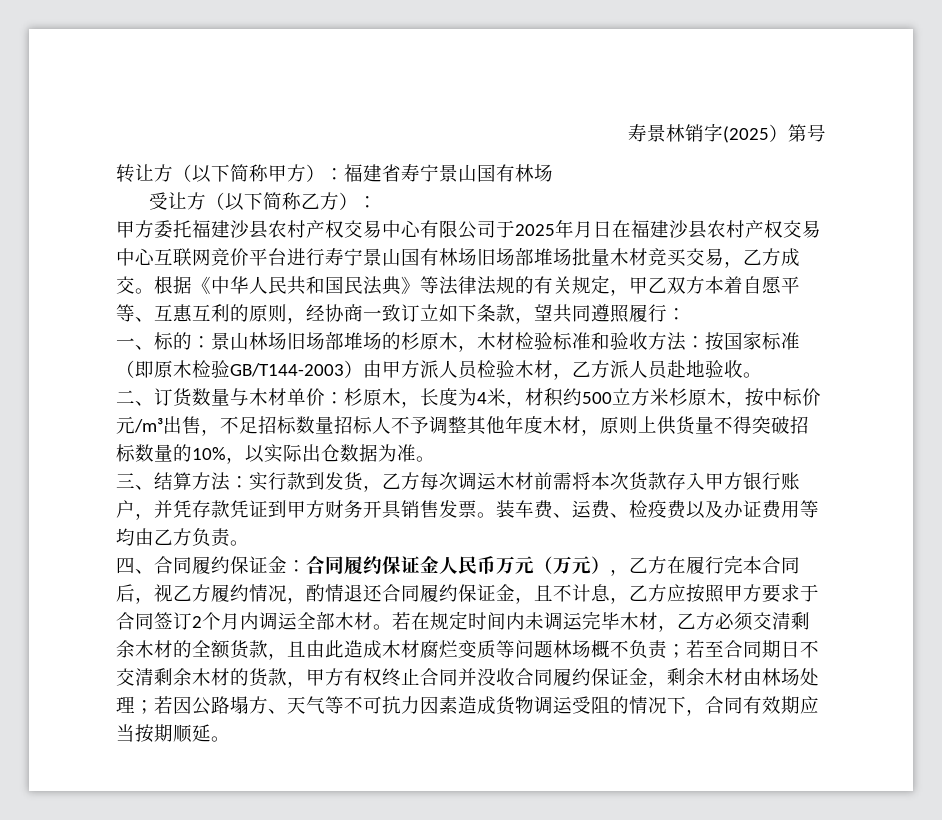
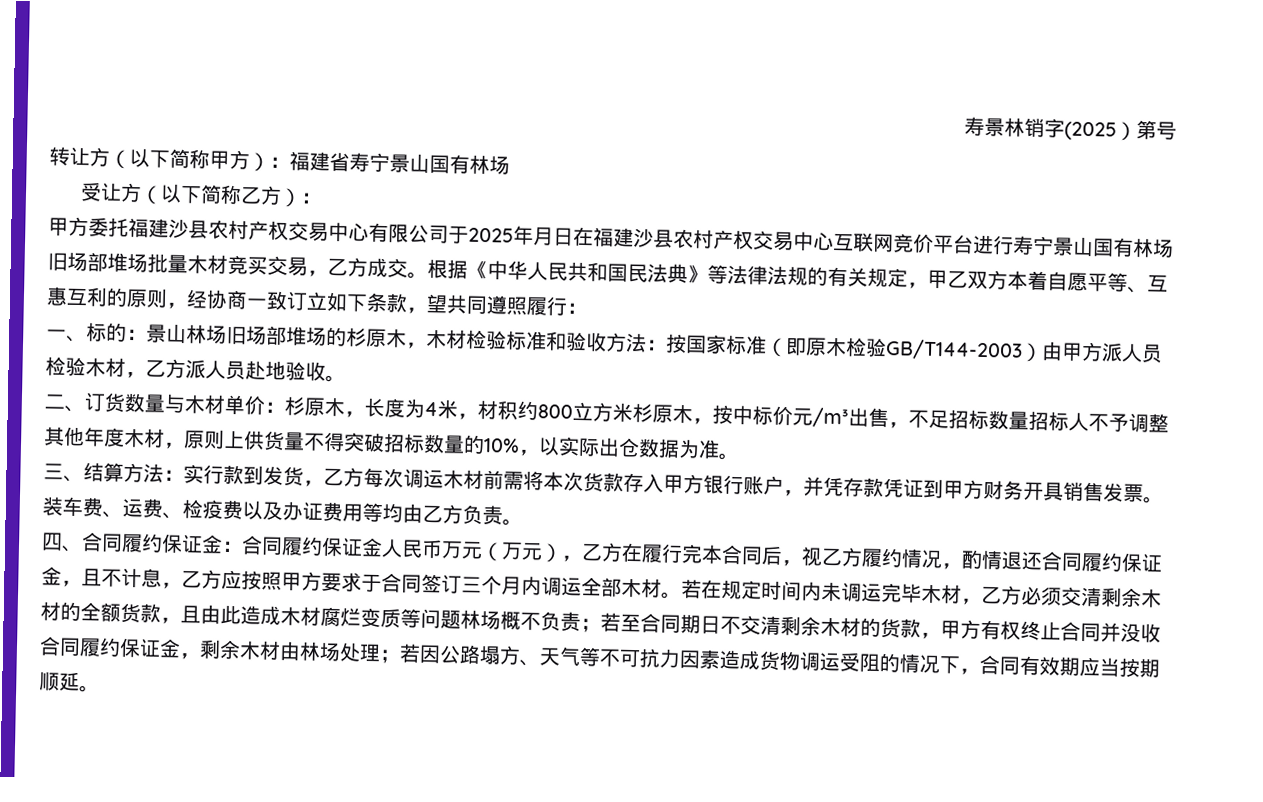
- 二、订货数量与木材单价：杉原木，长度为4米，材积约500立方米杉原木，按中标价元/m³出售，不足招标数量招标人不予调整其他年度木材，原则上供货量不得突破招标数量的10%，以实际出仓数据为准。
+ 二、订货数量与木材单价：杉原木，长度为4米，材积约800立方米杉原木，按中标价元/m³出售，不足招标数量招标人不予调整其他年度木材，原则上供货量不得突破招标数量的10%，以实际出仓数据为准。
- 四、合同履约保证金：合同履约保证金人民币万元（万元），乙方在履行完本合同后，视乙方履约情况，酌情退还合同履约保证金，且不计息，乙方应按照甲方要求于合同签订2个月内调运全部木材。
+ 四、合同履约保证金：合同履约保证金人民币万元（万元），乙方在履行完本合同后，视乙方履约情况，酌情退还合同履约保证金，且不计息，乙方应按照甲方要求于合同签订三个月内调运全部木材。

